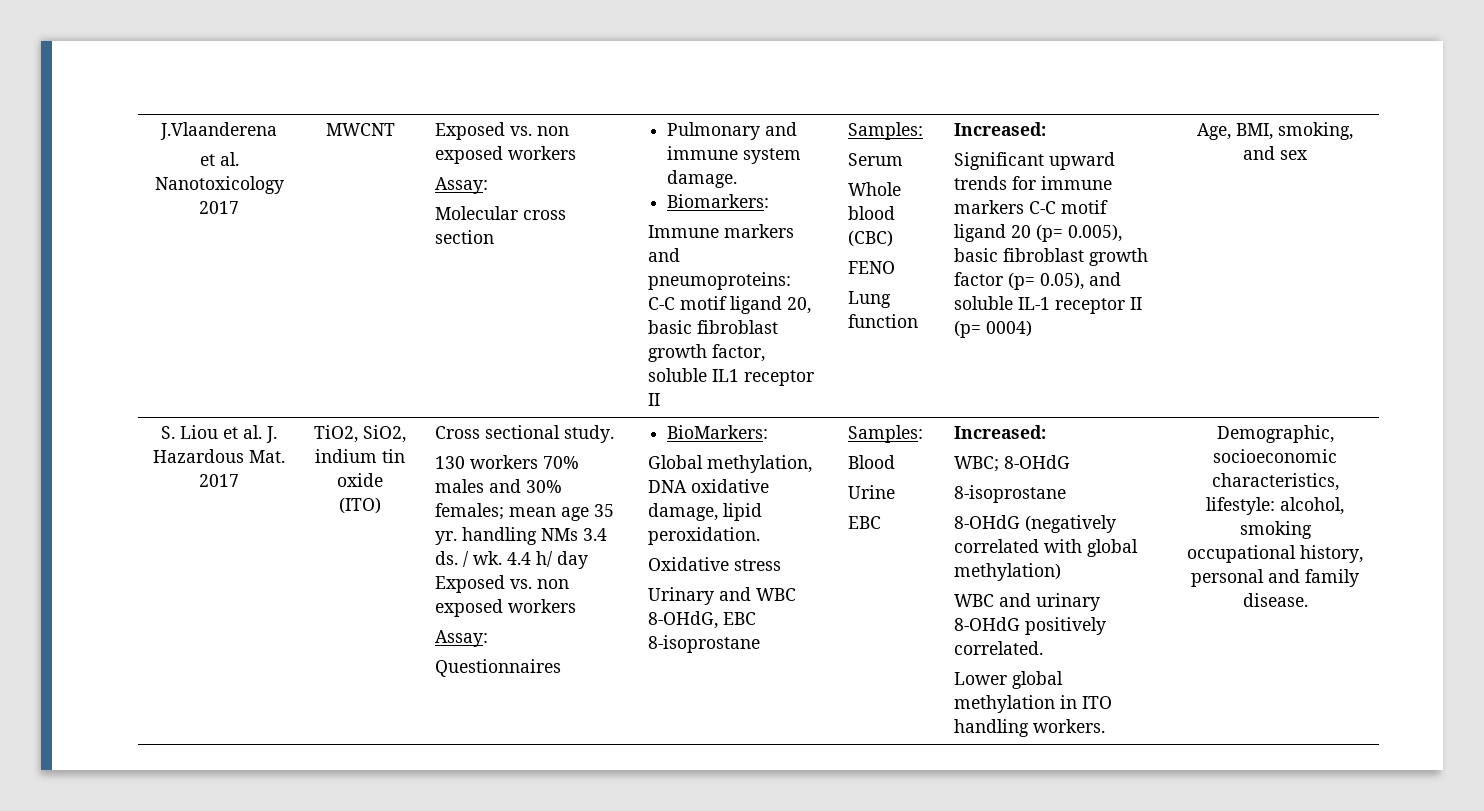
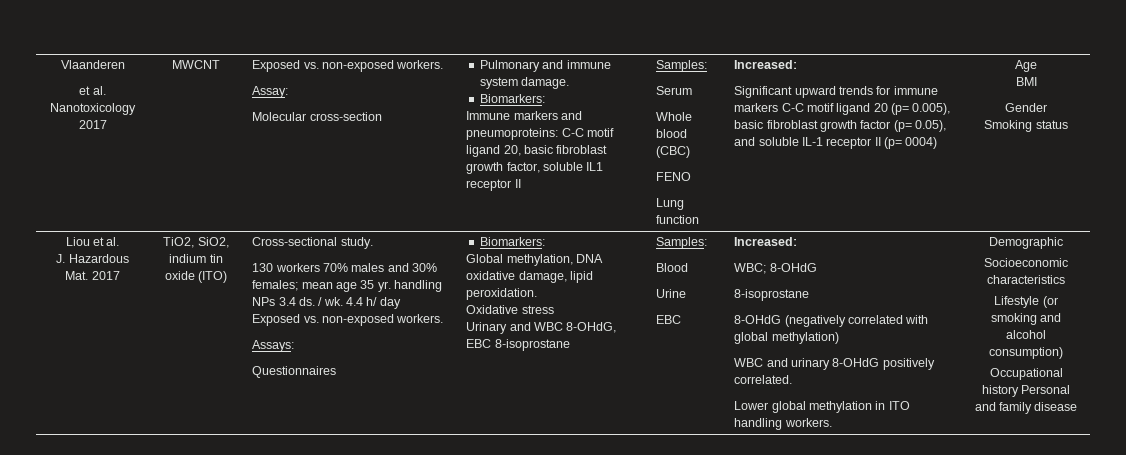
- J.Vlaanderena
+ Vlaanderen
- MWCNT | Exposed vs. non exposed workers
+ MWCNT | Exposed vs. non-exposed workers.
- Molecular cross section
+ Molecular cross-section
- Age, BMI, smoking, and sex
- S. Liou et al. J. Hazardous Mat. 2017
+ Age
+ BMI
+ Gender
+ Smoking status
+ Liou et al.
+ J. Hazardous Mat. 2017
- Cross sectional study.
+ Cross-sectional study.
- 130 workers 70% males and 30% females; mean age 35 yr. handling NMs 3.4 ds.
+ 130 workers 70% males and 30% females; mean age 35 yr. handling NPs 3.4 ds.
- 4.4 h/ day Exposed vs. non exposed workers
- Assay:
+ 4.4 h/ day Exposed vs. non-exposed workers.
+ Assays:
- Questionnaires | BioMarkers:
+ Questionnaires | Biomarkers:
- Demographic, socioeconomic characteristics, lifestyle: alcohol, smoking occupational history, personal and family disease.
+ Demographic
+ Socioeconomic characteristics
+ Lifestyle (or smoking and alcohol consumption)
+ Occupational history Personal and family disease

